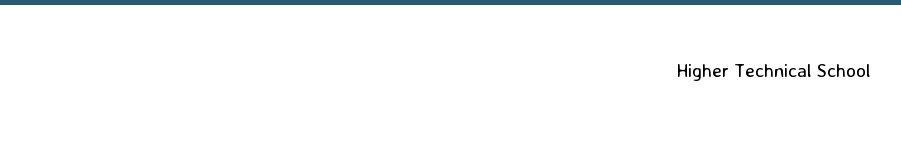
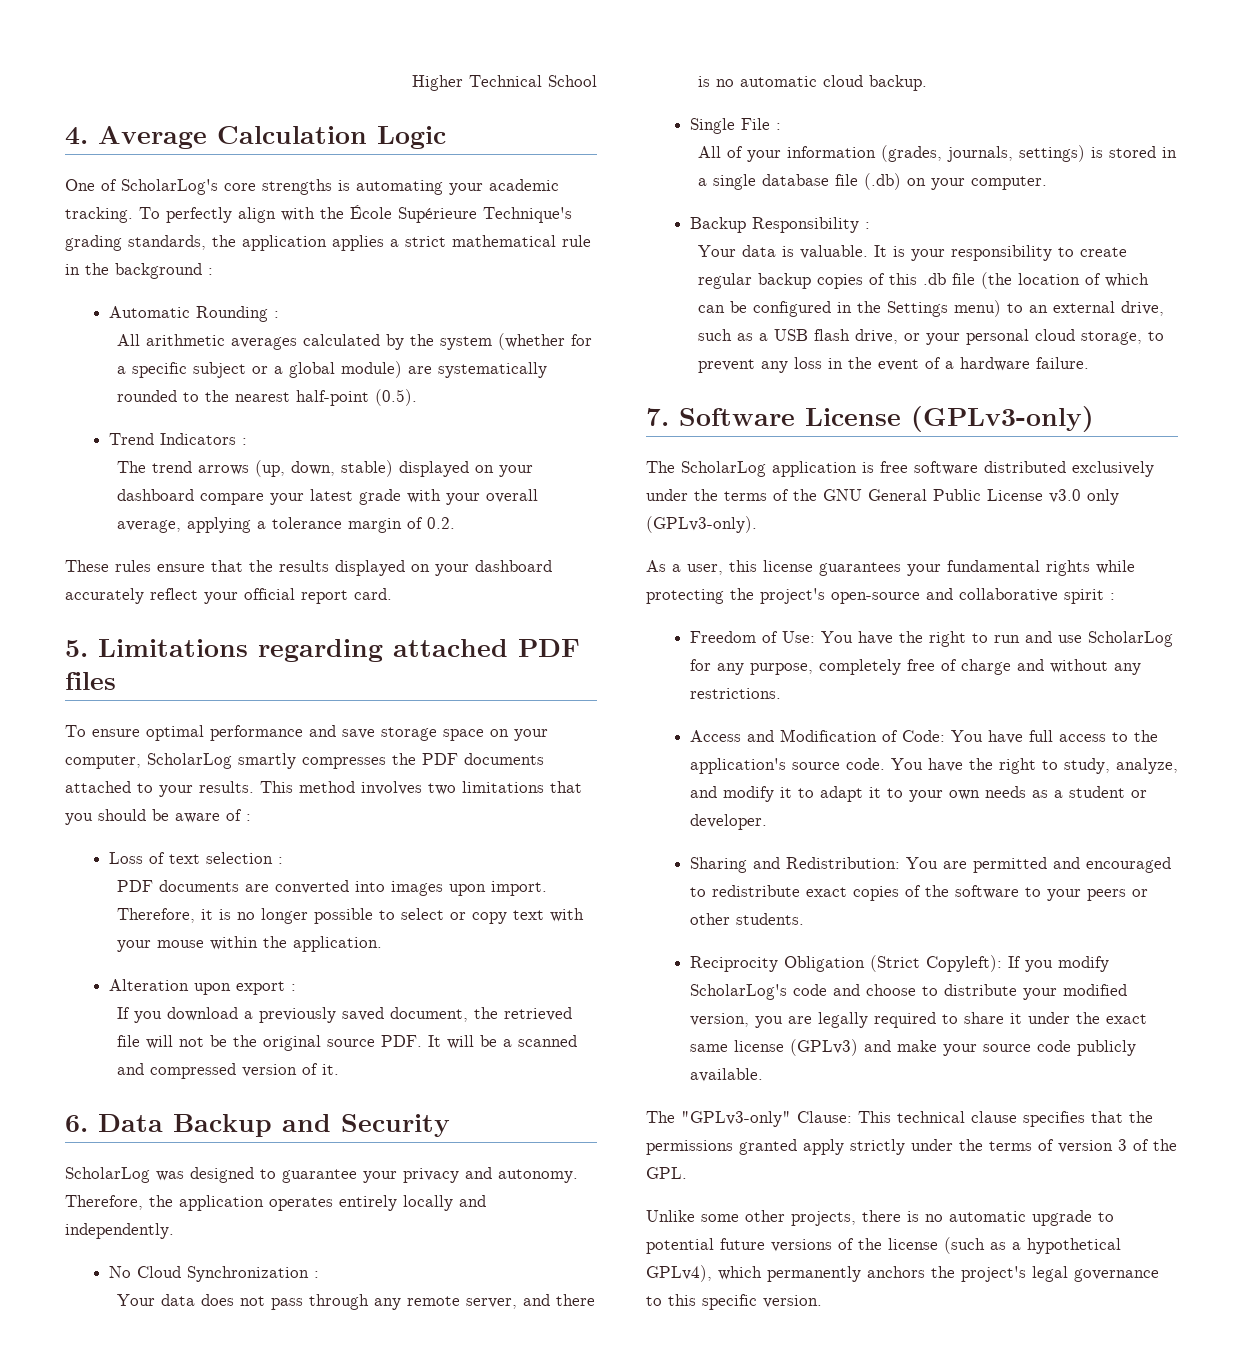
+ 4. Average Calculation Logic
+ One of ScholarLog's core strengths is automating your academic tracking. To perfectly align with the École Supérieure Technique's grading standards, the application applies a strict mathematical rule in the background :
+ Automatic Rounding :
+ All arithmetic averages calculated by the system (whether for a specific subject or a global module) are systematically rounded to the nearest half-point (0.5).
+ Trend Indicators :
+ The trend arrows (up, down, stable) displayed on your dashboard compare your latest grade with your overall average, applying a tolerance margin of 0.2.
+ These rules ensure that the results displayed on your dashboard accurately reflect your official report card.
+ 5. Limitations regarding attached PDF files
+ To ensure optimal performance and save storage space on your computer, ScholarLog smartly compresses the PDF documents attached to your results. This method involves two limitations that you should be aware of :
+ Loss of text selection :
+ PDF documents are converted into images upon import. Therefore, it is no longer possible to select or copy text with your mouse within the application.
+ Alteration upon export :
+ If you download a previously saved document, the retrieved file will not be the original source PDF. It will be a scanned and compressed version of it.
+ 6. Data Backup and Security
+ ScholarLog was designed to guarantee your privacy and autonomy. Therefore, the application operates entirely locally and independently.
+ No Cloud Synchronization :
+ Your data does not pass through any remote server, and there is no automatic cloud backup.
+ Single File :
+ All of your information (grades, journals, settings) is stored in a single database file (.db) on your computer.
+ Backup Responsibility :
+ Your data is valuable. It is your responsibility to create regular backup copies of this .db file (the location of which can be configured in the Settings menu) to an external drive, such as a USB flash drive, or your personal cloud storage, to prevent any loss in the event of a hardware failure.
+ 7. Software License (GPLv3-only)
+ The ScholarLog application is free software distributed exclusively under the terms of the GNU General Public License v3.0 only (GPLv3-only).
+ As a user, this license guarantees your fundamental rights while protecting the project's open-source and collaborative spirit :
+ Freedom of Use: You have the right to run and use ScholarLog for any purpose, completely free of charge and without any restrictions.
+ Access and Modification of Code: You have full access to the application's source code. You have the right to study, analyze, and modify it to adapt it to your own needs as a student or developer.
+ Sharing and Redistribution: You are permitted and encouraged to redistribute exact copies of the software to your peers or other students.
+ Reciprocity Obligation (Strict Copyleft): If you modify ScholarLog's code and choose to distribute your modified version, you are legally required to share it under the exact same license (GPLv3) and make your source code publicly available.
+ The "GPLv3-only" Clause: This technical clause specifies that the permissions granted apply strictly under the terms of version 3 of the GPL.
+ Unlike some other projects, there is no automatic upgrade to potential future versions of the license (such as a hypothetical GPLv4), which permanently anchors the project's legal governance to this specific version.

